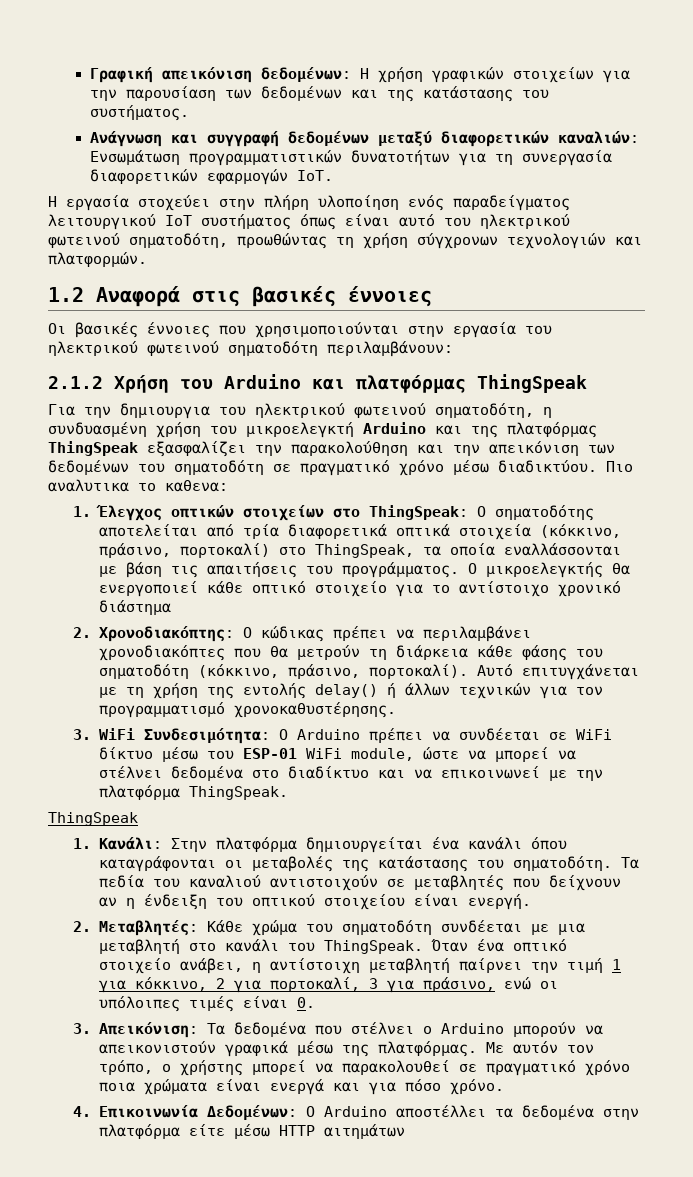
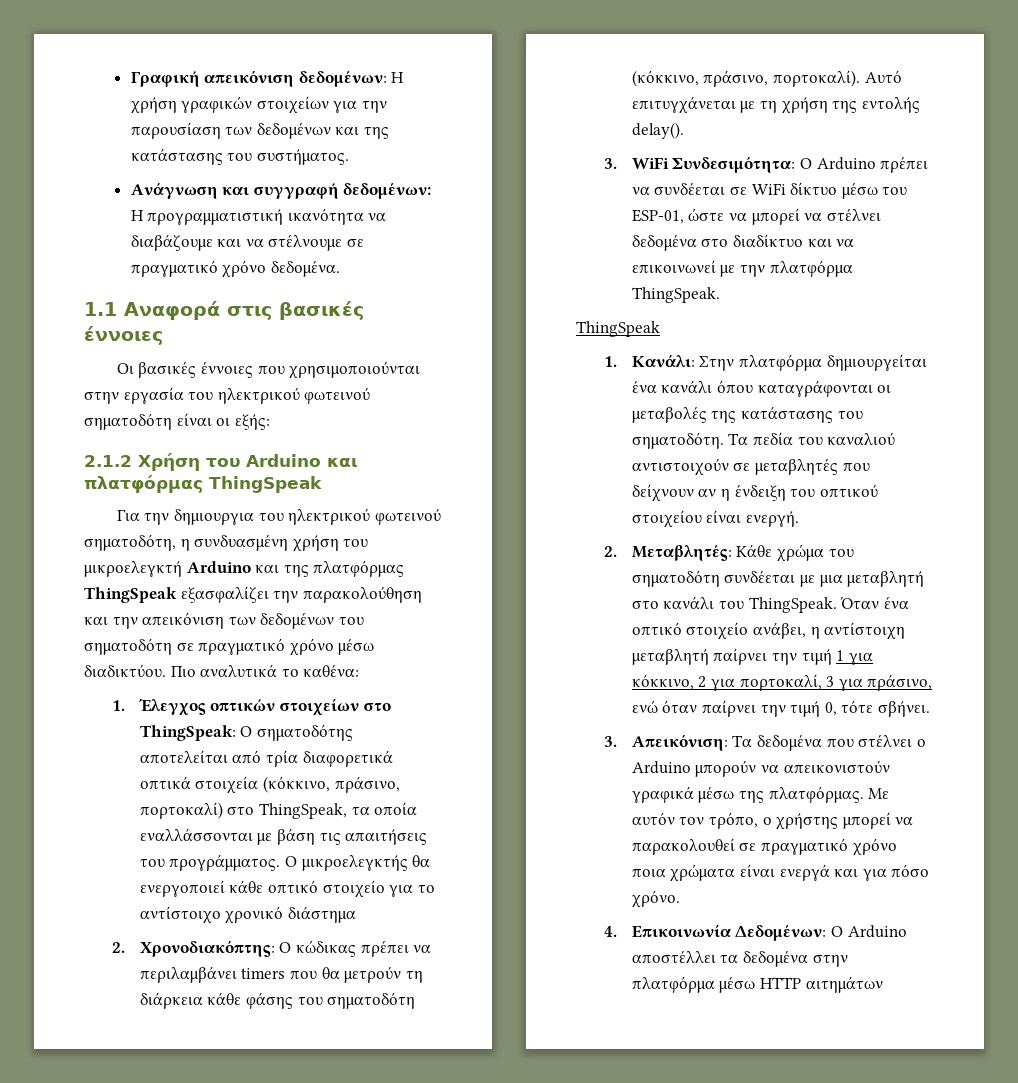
- Ανάγνωση και συγγραφή δεδομένων μεταξύ διαφορετικών καναλιών: Ενσωμάτωση προγραμματιστικών δυνατοτήτων για τη συνεργασία διαφορετικών εφαρμογών IoT.
- Η εργασία στοχεύει στην πλήρη υλοποίηση ενός παραδείγματος λειτουργικού IoT συστήματος όπως είναι αυτό του ηλεκτρικού φωτεινού σηματοδότη, προωθώντας τη χρήση σύγχρονων τεχνολογιών και πλατφορμών.
- 1.2 Αναφορά στις βασικές έννοιες
+ Ανάγνωση και συγγραφή δεδομένων: Η προγραμματιστική ικανότητα να διαβάζουμε και να στέλνουμε σε πραγματικό χρόνο δεδομένα.
+ 1.1 Αναφορά στις βασικές έννοιες
- Οι βασικές έννοιες που χρησιμοποιούνται στην εργασία του ηλεκτρικού φωτεινού σηματοδότη περιλαμβάνουν:
+ Οι βασικές έννοιες που χρησιμοποιούνται στην εργασία του ηλεκτρικού φωτεινού σηματοδότη είναι οι εξής:
- Πιο αναλυτικα το καθενα:
+ Πιο αναλυτικά το καθένα:
- 2. Χρονοδιακόπτης: Ο κώδικας πρέπει να περιλαμβάνει χρονοδιακόπτες που θα μετρούν τη διάρκεια κάθε φάσης του σηματοδότη (κόκκινο, πράσινο, πορτοκαλί).
+ 2. Χρονοδιακόπτης: Ο κώδικας πρέπει να περιλαμβάνει timers που θα μετρούν τη διάρκεια κάθε φάσης του σηματοδότη (κόκκινο, πράσινο, πορτοκαλί).
- Αυτό επιτυγχάνεται με τη χρήση της εντολής delay() ή άλλων τεχνικών για τον προγραμματισμό χρονοκαθυστέρησης.
+ Αυτό επιτυγχάνεται με τη χρήση της εντολής delay().
- 3. WiFi Συνδεσιμότητα: Ο Arduino πρέπει να συνδέεται σε WiFi δίκτυο μέσω του ESP-01 WiFi module, ώστε να μπορεί να στέλνει δεδομένα στο διαδίκτυο και να επικοινωνεί με την πλατφόρμα ThingSpeak.
+ 3. WiFi Συνδεσιμότητα: Ο Arduino πρέπει να συνδέεται σε WiFi δίκτυο μέσω του ESP-01, ώστε να μπορεί να στέλνει δεδομένα στο διαδίκτυο και να επικοινωνεί με την πλατφόρμα ThingSpeak.
- Όταν ένα οπτικό στοιχείο ανάβει, η αντίστοιχη μεταβλητή παίρνει την τιμή 1 για κόκκινο, 2 για πορτοκαλί, 3 για πράσινο, ενώ οι υπόλοιπες τιμές είναι 0.
+ Όταν ένα οπτικό στοιχείο ανάβει, η αντίστοιχη μεταβλητή παίρνει την τιμή 1 για κόκκινο, 2 για πορτοκαλί, 3 για πράσινο, ενώ όταν παίρνει την τιμή 0, τότε σβήνει.
- 4. Επικοινωνία Δεδομένων: Ο Arduino αποστέλλει τα δεδομένα στην πλατφόρμα είτε μέσω HTTP αιτημάτων
+ 4. Επικοινωνία Δεδομένων: Ο Arduino αποστέλλει τα δεδομένα στην πλατφόρμα μέσω HTTP αιτημάτων

